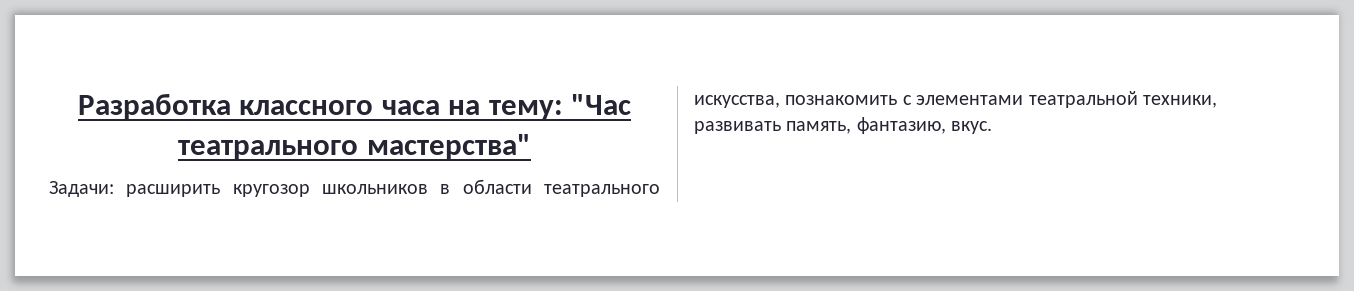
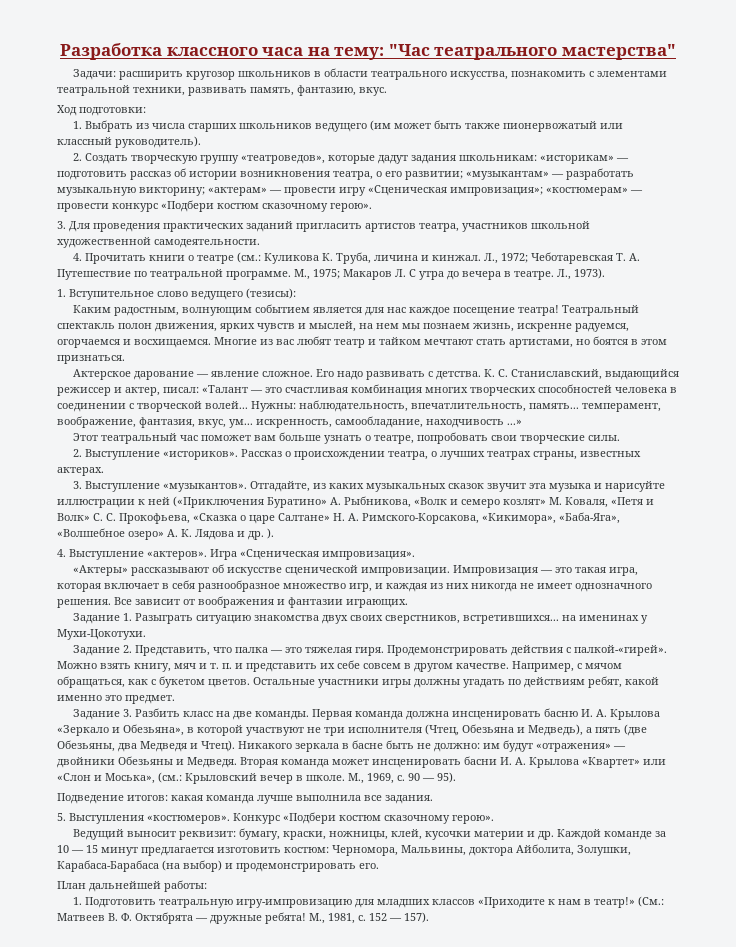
+ Ход подготовки:
+ 1. Выбрать из числа старших школьников ведущего (им может быть также пионервожатый или классный руководитель).
+ 2. Создать творческую группу «театроведов», которые дадут задания школьникам: «историкам» — подготовить рассказ об истории возникновения театра, о его развитии; «музыкантам» — разработать музыкальную викторину; «актерам» — провести игру «Сценическая импровизация»; «костюмерам» — провести конкурс «Подбери костюм сказочному герою».
+ 3. Для проведения практических заданий пригласить артистов театра, участников школьной художественной самодеятельности.
+ 4. Прочитать книги о театре (см.: Куликова К. Труба, личина и кинжал. Л., 1972; Чеботаревская Т. А. Путешествие по театральной программе. М., 1975; Макаров Л. С утра до вечера в театре. Л., 1973).
+ 1. Вступительное слово ведущего (тезисы):
+ Каким радостным, волнующим событием является для нас каждое посещение театра! Театральный спектакль полон движения, ярких чувств и мыслей, на нем мы познаем жизнь, искренне радуемся, огорчаемся и восхищаемся. Многие из вас любят театр и тайком мечтают стать артистами, но боятся в этом признаться.
+ Актерское дарование — явление сложное. Его надо развивать с детства. К. С. Станиславский, выдающийся режиссер и актер, писал: «Талант — это счастливая комбинация многих творческих способностей человека в соединении с творческой волей... Нужны: наблюдательность, впечатлительность, память... темперамент, воображение, фантазия, вкус, ум... искренность, самообладание, находчивость ...»
+ Этот театральный час поможет вам больше узнать о театре, попробовать свои творческие силы.
+ 2. Выступление «историков». Рассказ о происхождении театра, о лучших театрах страны, известных актерах.
+ 3. Выступление «музыкантов». Отгадайте, из каких музыкальных сказок звучит эта музыка и нарисуйте иллюстрации к ней («Приключения Буратино» А. Рыбникова, «Волк и семеро козлят» М. Коваля, «Петя и Волк» С. С. Прокофьева, «Сказка о царе Салтане» Н. А. Римского-Корсакова, «Кикимора», «Баба-Яга», «Волшебное озеро» А. К. Лядова и др. ).
+ 4. Выступление «актеров». Игра «Сценическая импровизация».
+ «Актеры» рассказывают об искусстве сценической импровизации. Импровизация — это такая игра, которая включает в себя разнообразное множество игр, и каждая из них никогда не имеет однозначного решения. Все зависит от воображения и фантазии играющих.
+ Задание 1. Разыграть ситуацию знакомства двух своих сверстников, встретившихся... на именинах у Мухи-Цокотухи.
+ Задание 2. Представить, что палка — это тяжелая гиря. Продемонстрировать действия с палкой-«гирей». Можно взять книгу, мяч и т. п. и представить их себе совсем в другом качестве. Например, с мячом обращаться, как с букетом цветов. Остальные участники игры должны угадать по действиям ребят, какой именно это предмет.
+ Задание 3. Разбить класс на две команды. Первая команда должна инсценировать басню И. А. Крылова «Зеркало и Обезьяна», в которой участвуют не три исполнителя (Чтец, Обезьяна и Медведь), а пять (две Обезьяны, два Медведя и Чтец). Никакого зеркала в басне быть не должно: им будут «отражения» — двойники Обезьяны и Медведя. Вторая команда может инсценировать басни И. А. Крылова «Квартет» или «Слон и Моська», (см.: Крыловский вечер в школе. М., 1969, с. 90 — 95).
+ Подведение итогов: какая команда лучше выполнила все задания.
+ 5. Выступления «костюмеров». Конкурс «Подбери костюм сказочному герою».
+ Ведущий выносит реквизит: бумагу, краски, ножницы, клей, кусочки материи и др. Каждой команде за 10 — 15 минут предлагается изготовить костюм: Черномора, Мальвины, доктора Айболита, Золушки, Карабаса-Барабаса (на выбор) и продемонстрировать его.
+ План дальнейшей работы:
+ 1. Подготовить театральную игру-импровизацию для младших классов «Приходите к нам в театр!» (См.: Матвеев В. Ф. Октябрята — дружные ребята! М., 1981, с. 152 — 157).

